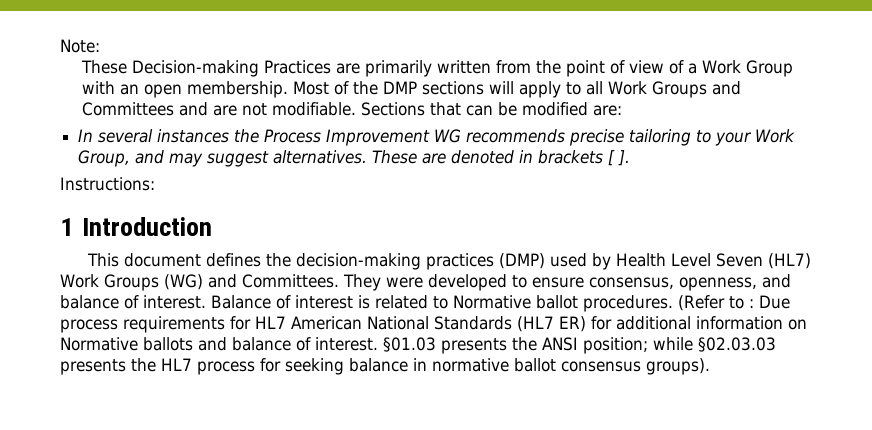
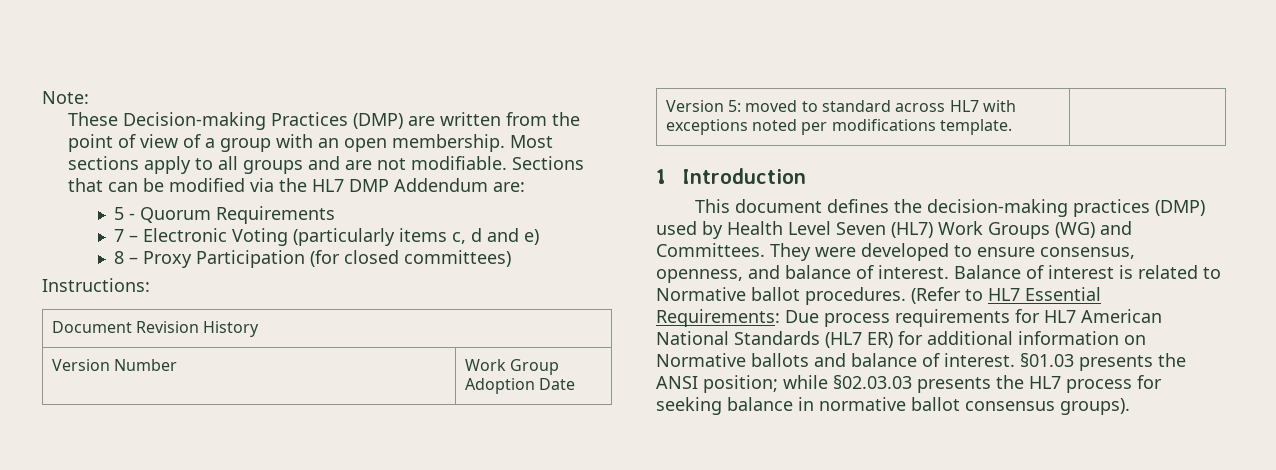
- These Decision-making Practices are primarily written from the point of view of a Work Group with an open membership.
+ These Decision-making Practices (DMP) are written from the point of view of a group with an open membership.
- Most of the DMP sections will apply to all Work Groups and Committees and are not modifiable.
+ Most sections apply to all groups and are not modifiable.
- Sections that can be modified are:
- In several instances the Process Improvement WG recommends precise tailoring to your Work Group, and may suggest alternatives. These are denoted in brackets [ ].
+ Sections that can be modified via the HL7 DMP Addendum are:
+ 5 - Quorum Requirements
+ 7 – Electronic Voting (particularly items c, d and e)
+ 8 – Proxy Participation (for closed committees)
  Instructions:
+ Document Revision History
+ Version Number | Work Group Adoption Date
+ Version 5: moved to standard across HL7 with exceptions noted per modifications template. |
- (Refer to : Due process requirements for HL7 American National Standards (HL7 ER) for additional information on Normative ballots and balance of interest.
+ (Refer to HL7 Essential Requirements: Due process requirements for HL7 American National Standards (HL7 ER) for additional information on Normative ballots and balance of interest.

